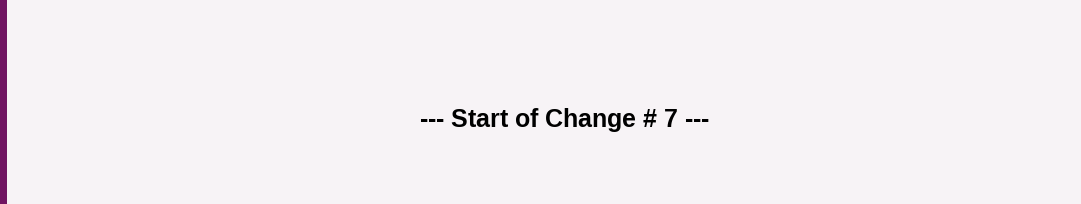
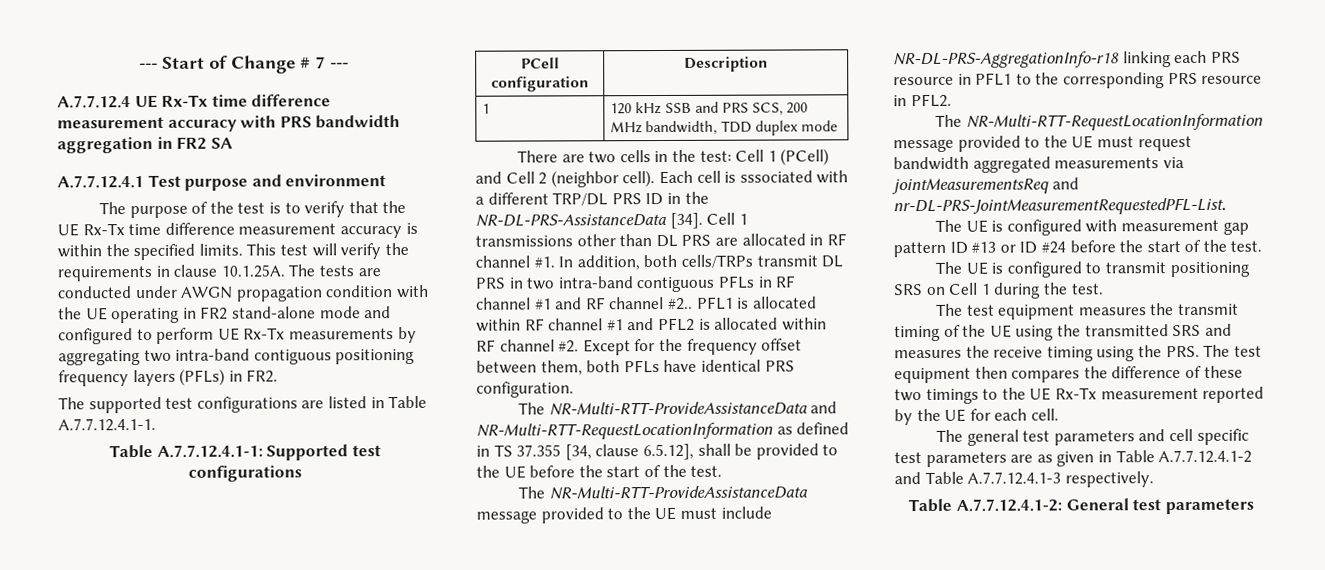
+ A.7.7.12.4 UE Rx-Tx time difference measurement accuracy with PRS bandwidth aggregation in FR2 SA
+ A.7.7.12.4.1 Test purpose and environment
+ The purpose of the test is to verify that the UE Rx-Tx time difference measurement accuracy is within the specified limits. This test will verify the requirements in clause 10.1.25A. The tests are conducted under AWGN propagation condition with the UE operating in FR2 stand-alone mode and configured to perform UE Rx-Tx measurements by aggregating two intra-band contiguous positioning frequency layers (PFLs) in FR2.
+ The supported test configurations are listed in Table A.7.7.12.4.1-1.
+ Table A.7.7.12.4.1-1: Supported test configurations
+ PCell configuration | Description
+ 1 | 120 kHz SSB and PRS SCS, 200 MHz bandwidth, TDD duplex mode
+ There are two cells in the test: Cell 1 (PCell) and Cell 2 (neighbor cell). Each cell is sssociated with a different TRP/DL PRS ID in the NR-DL-PRS-AssistanceData [34]. Cell 1 transmissions other than DL PRS are allocated in RF channel #1. In addition, both cells/TRPs transmit DL PRS in two intra-band contiguous PFLs in RF channel #1 and RF channel #2.. PFL1 is allocated within RF channel #1 and PFL2 is allocated within RF channel #2. Except for the frequency offset between them, both PFLs have identical PRS configuration.
+ The NR-Multi-RTT-ProvideAssistanceData and NR-Multi-RTT-RequestLocationInformation as defined in TS 37.355 [34, clause 6.5.12], shall be provided to the UE before the start of the test.
+ The NR-Multi-RTT-ProvideAssistanceData message provided to the UE must include NR-DL-PRS-AggregationInfo-r18 linking each PRS resource in PFL1 to the corresponding PRS resource in PFL2.
+ The NR-Multi-RTT-RequestLocationInformation message provided to the UE must request bandwidth aggregated measurements via jointMeasurementsReq and nr-DL-PRS-JointMeasurementRequestedPFL-List.
+ The UE is configured with measurement gap pattern ID #13 or ID #24 before the start of the test.
+ The UE is configured to transmit positioning SRS on Cell 1 during the test.
+ The test equipment measures the transmit timing of the UE using the transmitted SRS and measures the receive timing using the PRS. The test equipment then compares the difference of these two timings to the UE Rx-Tx measurement reported by the UE for each cell.
+ The general test parameters and cell specific test parameters are as given in Table A.7.7.12.4.1-2 and Table A.7.7.12.4.1-3 respectively.
+ Table A.7.7.12.4.1-2: General test parameters

